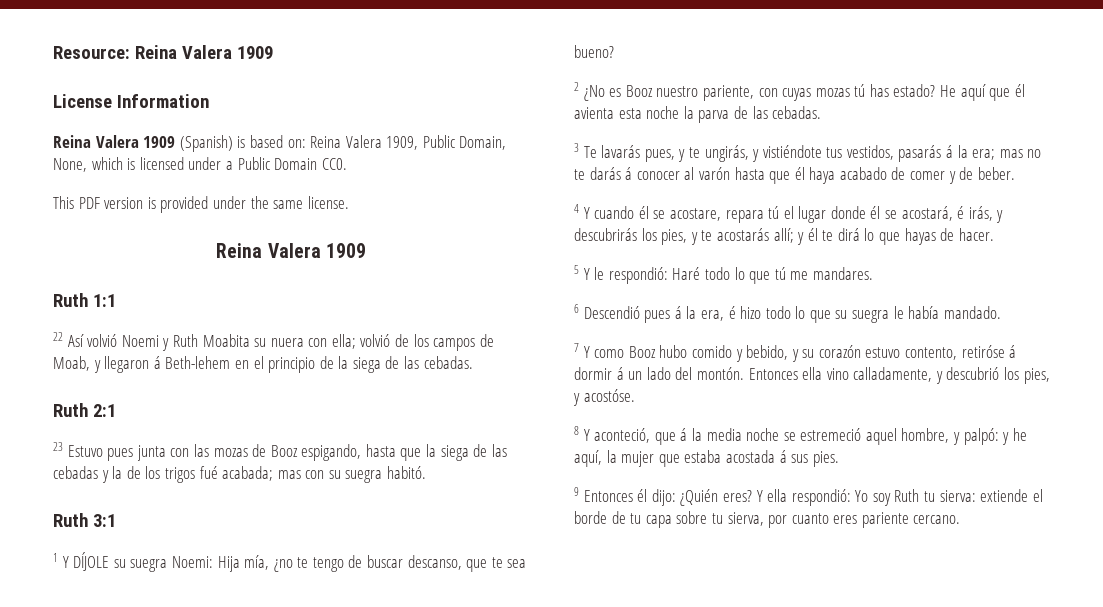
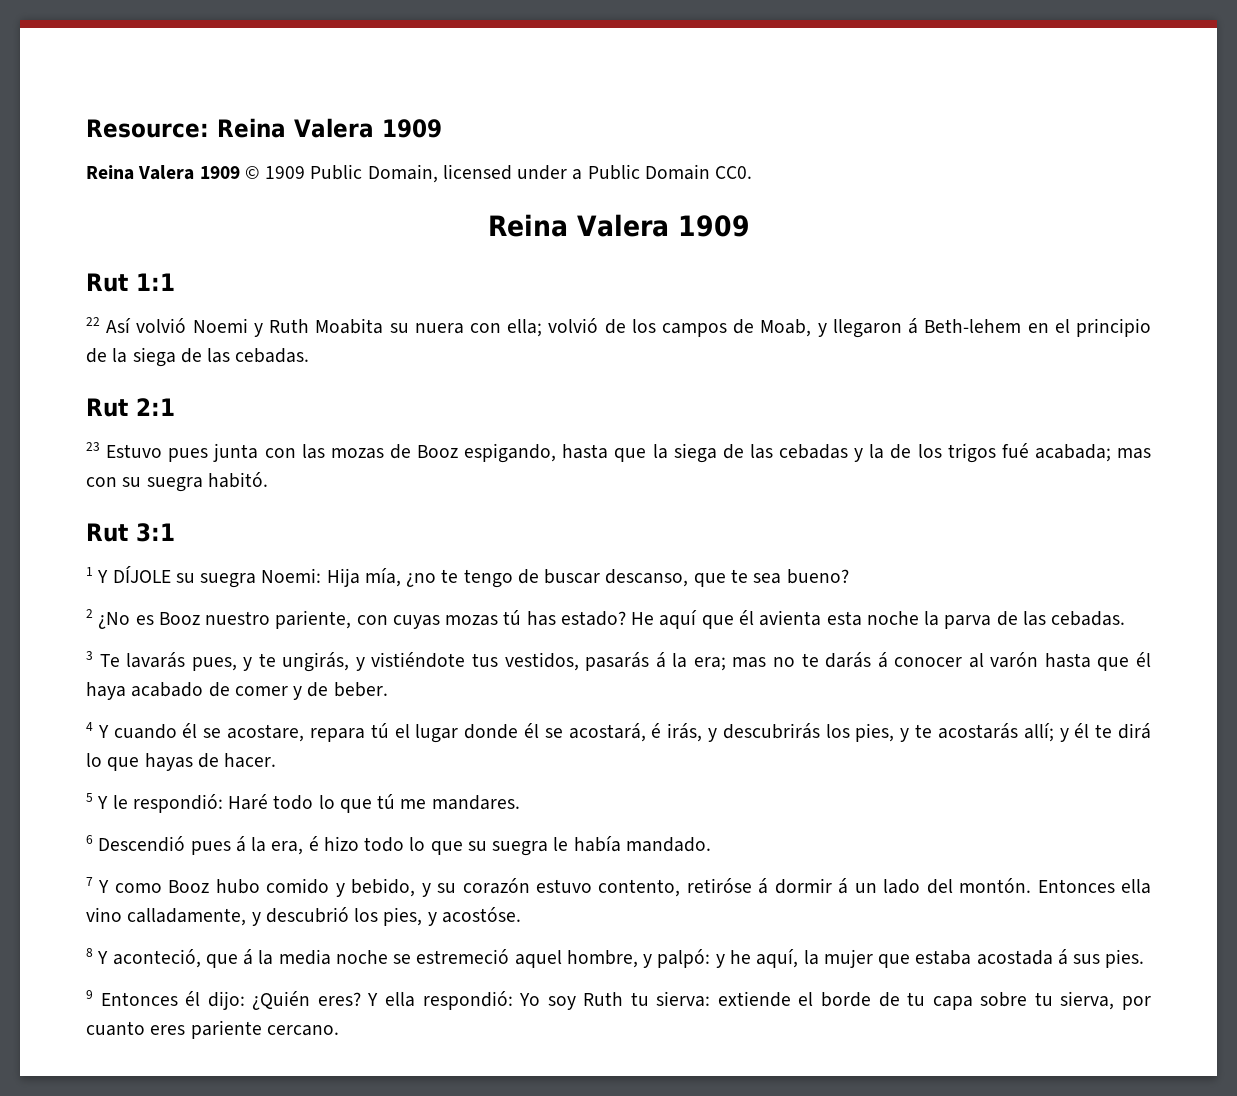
- License Information
- Reina Valera 1909 (Spanish) is based on: Reina Valera 1909, Public Domain, None, which is licensed under a Public Domain CC0.
- This PDF version is provided under the same license.
+ Reina Valera 1909 © 1909 Public Domain, licensed under a Public Domain CC0.
  Reina Valera 1909
- Ruth 1:1
+ Rut 1:1
- Ruth 2:1
+ Rut 2:1
- Ruth 3:1
+ Rut 3:1

